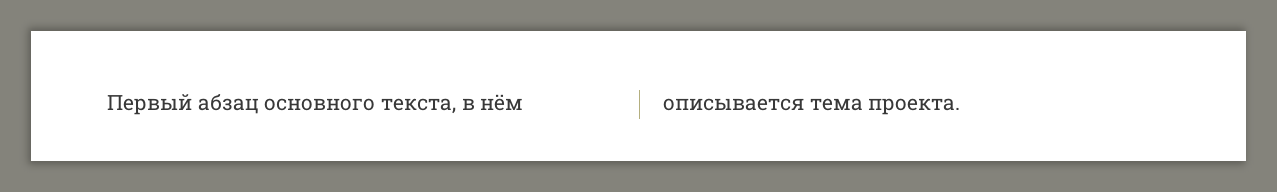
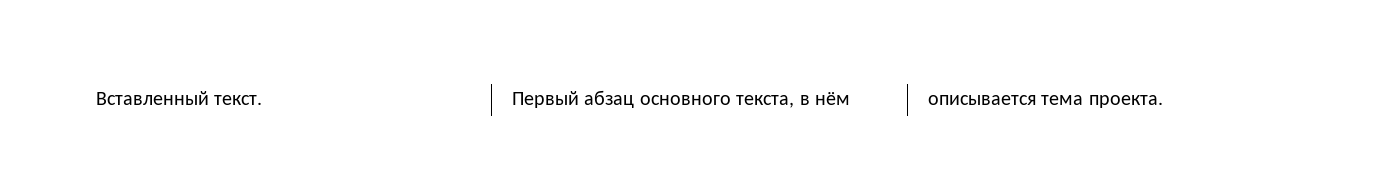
+ Вставленный текст.

